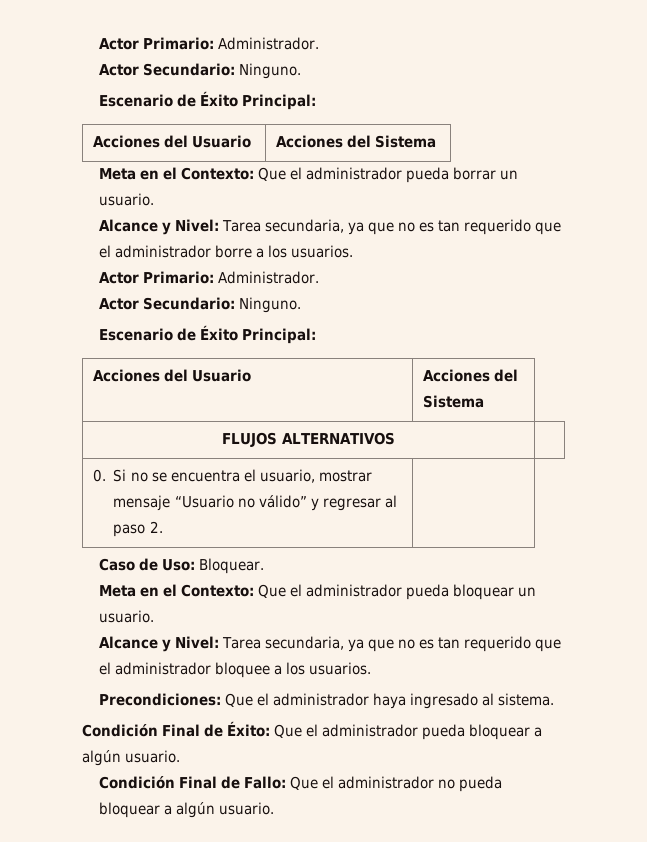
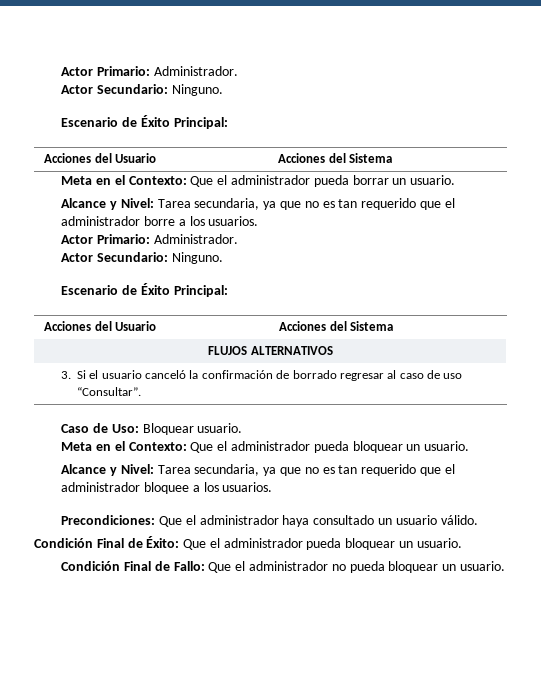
- FLUJOS ALTERNATIVOS |
- 0. Si no se encuentra el usuario, mostrar mensaje “Usuario no válido” y regresar al paso 2. |
+ FLUJOS ALTERNATIVOS
+ 3. Si el usuario canceló la confirmación de borrado regresar al caso de uso “Consultar”.
- Caso de Uso: Bloquear.
+ Caso de Uso: Bloquear usuario.
- Precondiciones: Que el administrador haya ingresado al sistema.
+ Precondiciones: Que el administrador haya consultado un usuario válido.
- Condición Final de Éxito: Que el administrador pueda bloquear a algún usuario.
+ Condición Final de Éxito: Que el administrador pueda bloquear un usuario.
- Condición Final de Fallo: Que el administrador no pueda bloquear a algún usuario.
+ Condición Final de Fallo: Que el administrador no pueda bloquear un usuario.

